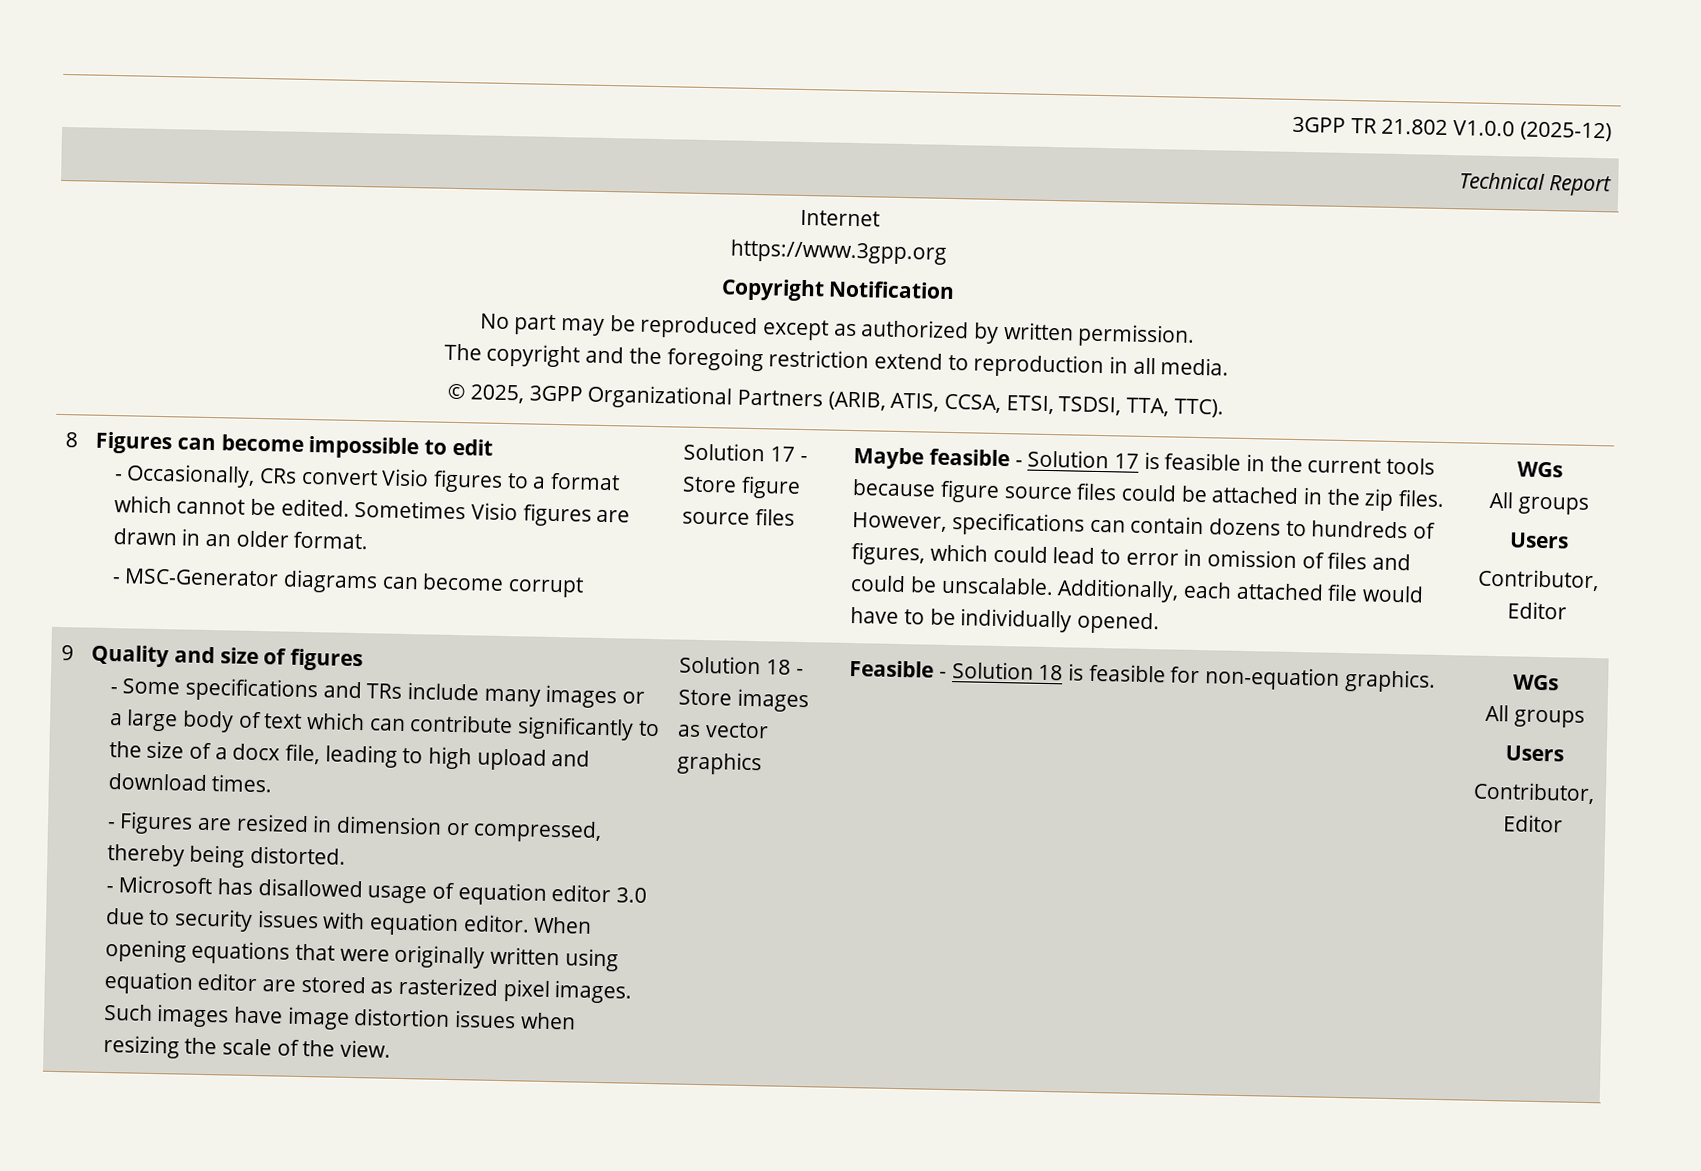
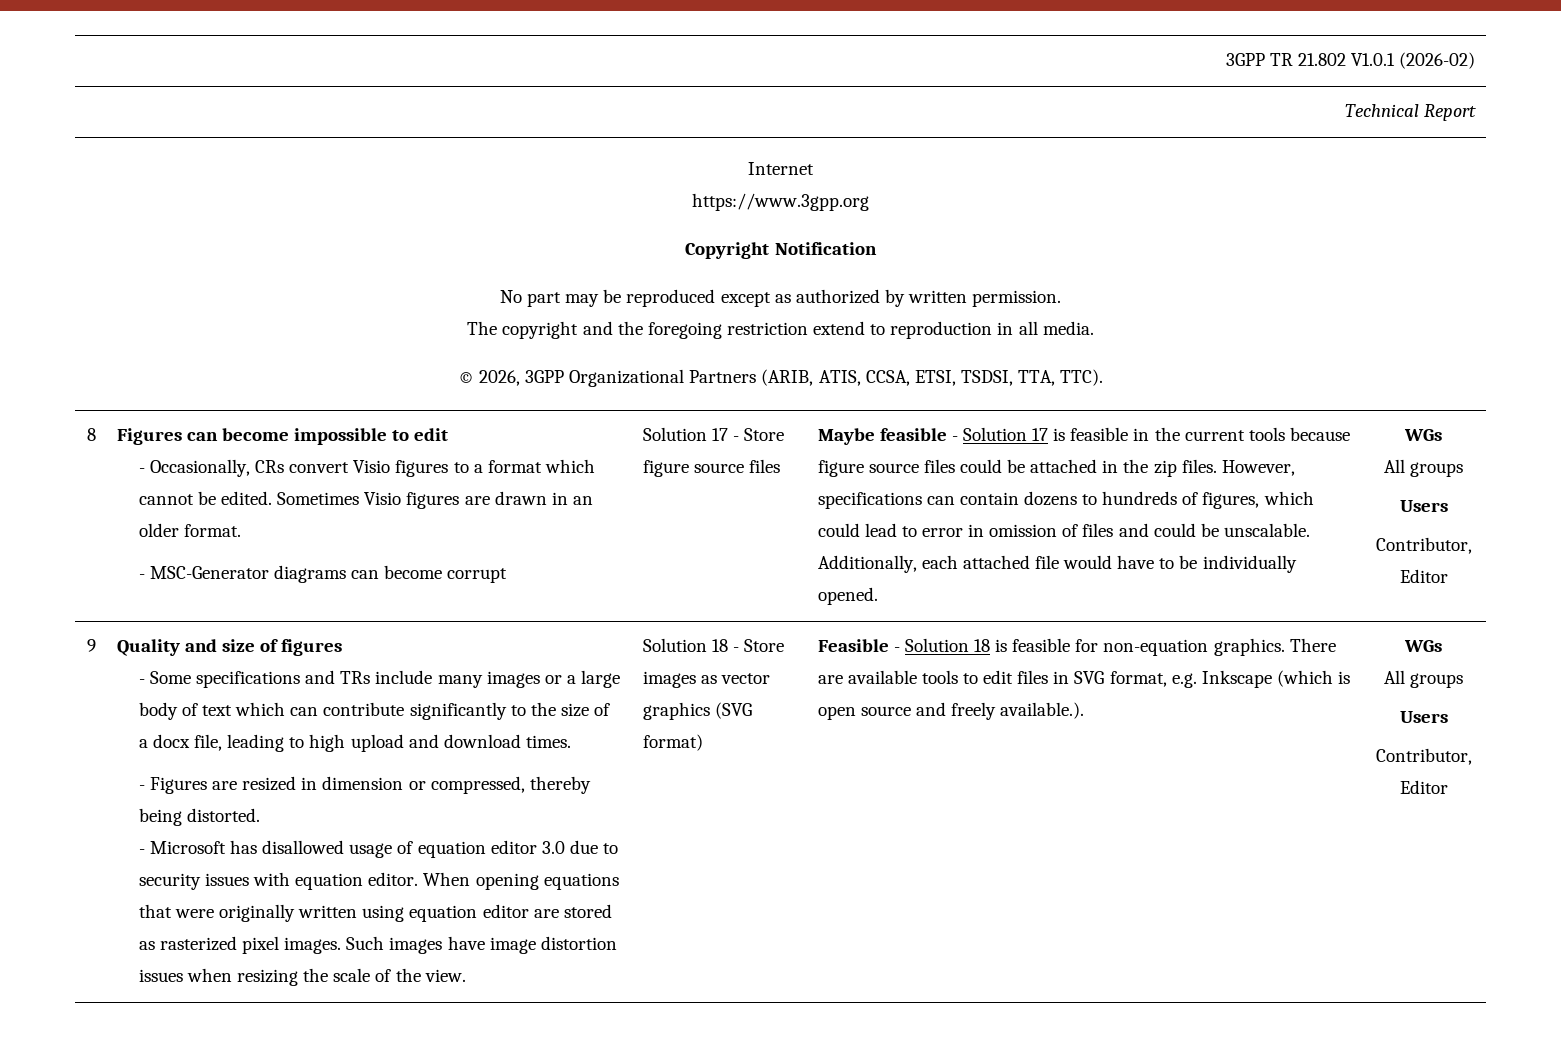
- 3GPP TR 21.802 V1.0.0 (2025-12)
+ 3GPP TR 21.802 V1.0.1 (2026-02)
- © 2025, 3GPP Organizational Partners (ARIB, ATIS, CCSA, ETSI, TSDSI, TTA, TTC).
+ © 2026, 3GPP Organizational Partners (ARIB, ATIS, CCSA, ETSI, TSDSI, TTA, TTC).
- Solution 18 - Store images as vector graphics
+ Solution 18 - Store images as vector graphics (SVG format)
+ There are available tools to edit files in SVG format, e.g. Inkscape (which is open source and freely available.).

